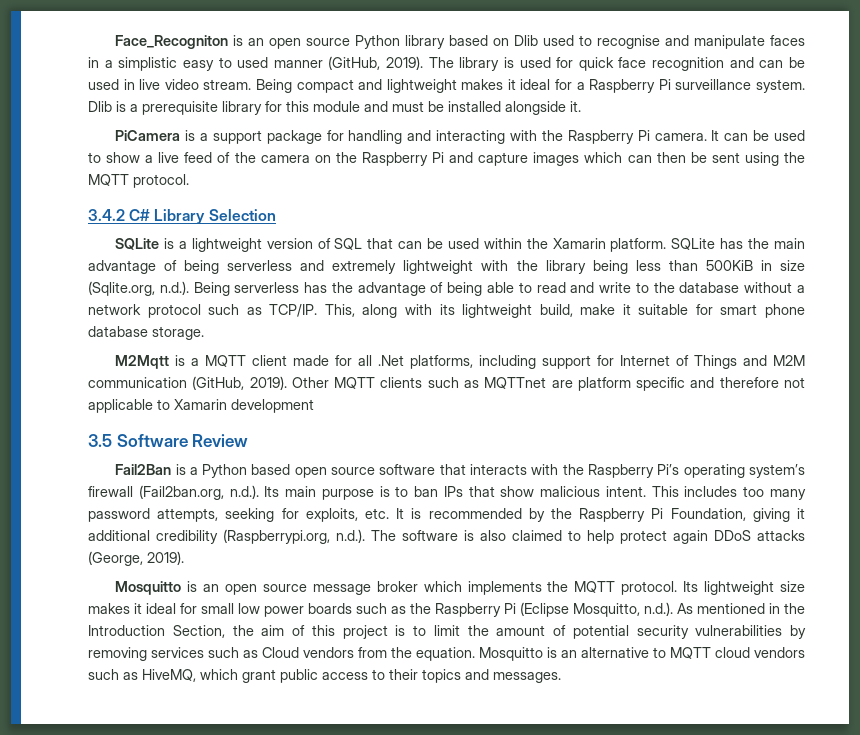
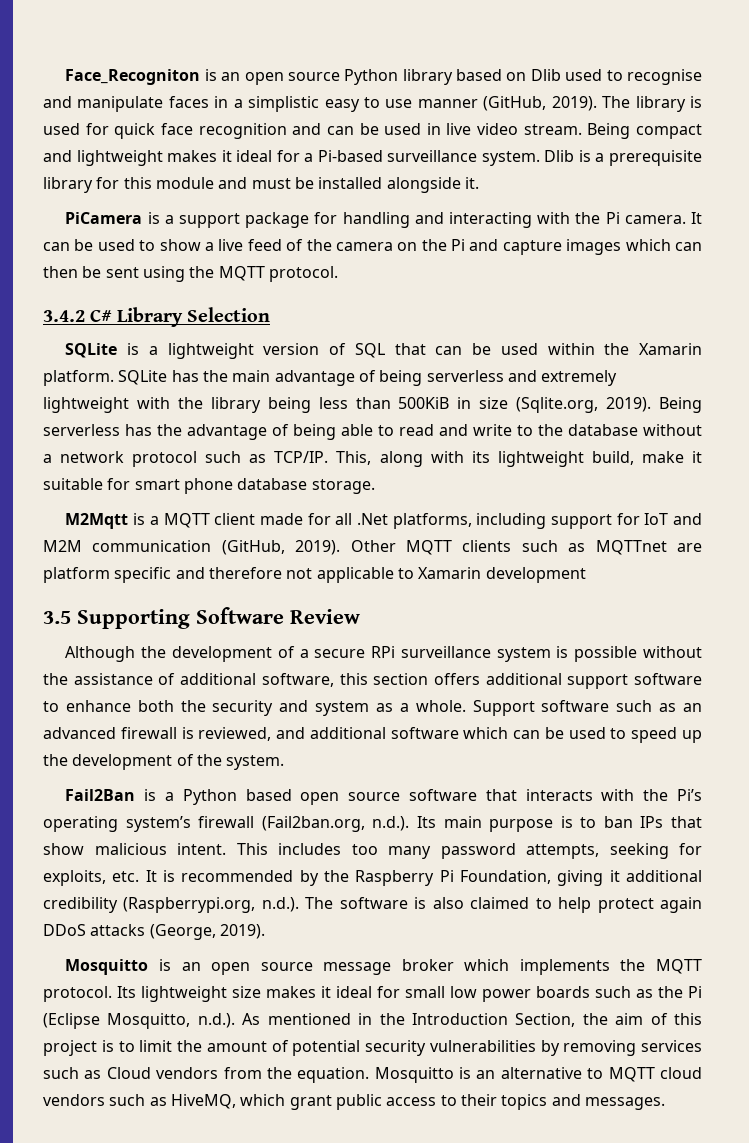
- Face_Recogniton is an open source Python library based on Dlib used to recognise and manipulate faces in a simplistic easy to used manner (GitHub, 2019).
+ Face_Recogniton is an open source Python library based on Dlib used to recognise and manipulate faces in a simplistic easy to use manner (GitHub, 2019).
- Being compact and lightweight makes it ideal for a Raspberry Pi surveillance system.
+ Being compact and lightweight makes it ideal for a Pi-based surveillance system.
- PiCamera is a support package for handling and interacting with the Raspberry Pi camera.
+ PiCamera is a support package for handling and interacting with the Pi camera.
- It can be used to show a live feed of the camera on the Raspberry Pi and capture images which can then be sent using the MQTT protocol.
+ It can be used to show a live feed of the camera on the Pi and capture images which can then be sent using the MQTT protocol.
- SQLite has the main advantage of being serverless and extremely lightweight with the library being less than 500KiB in size (Sqlite.org, n.d.). Being serverless has the advantage of being able to read and write to the database without a network protocol such as TCP/IP.
+ SQLite has the main advantage of being serverless and extremely lightweight with the library being less than 500KiB in size (Sqlite.org, 2019). Being serverless has the advantage of being able to read and write to the database without a network protocol such as TCP/IP.
- M2Mqtt is a MQTT client made for all .Net platforms, including support for Internet of Things and M2M communication (GitHub, 2019).
+ M2Mqtt is a MQTT client made for all .Net platforms, including support for IoT and M2M communication (GitHub, 2019).
- 3.5 Software Review
+ 3.5 Supporting Software Review
+ Although the development of a secure RPi surveillance system is possible without the assistance of additional software, this section offers additional support software to enhance both the security and system as a whole. Support software such as an advanced firewall is reviewed, and additional software which can be used to speed up the development of the system.
- Fail2Ban is a Python based open source software that interacts with the Raspberry Pi’s operating system’s firewall (Fail2ban.org, n.d.). Its main purpose is to ban IPs that show malicious intent.
+ Fail2Ban is a Python based open source software that interacts with the Pi’s operating system’s firewall (Fail2ban.org, n.d.). Its main purpose is to ban IPs that show malicious intent.
- Its lightweight size makes it ideal for small low power boards such as the Raspberry Pi (Eclipse Mosquitto, n.d.). As mentioned in the Introduction Section, the aim of this project is to limit the amount of potential security vulnerabilities by removing services such as Cloud vendors from the equation.
+ Its lightweight size makes it ideal for small low power boards such as the Pi (Eclipse Mosquitto, n.d.). As mentioned in the Introduction Section, the aim of this project is to limit the amount of potential security vulnerabilities by removing services such as Cloud vendors from the equation.

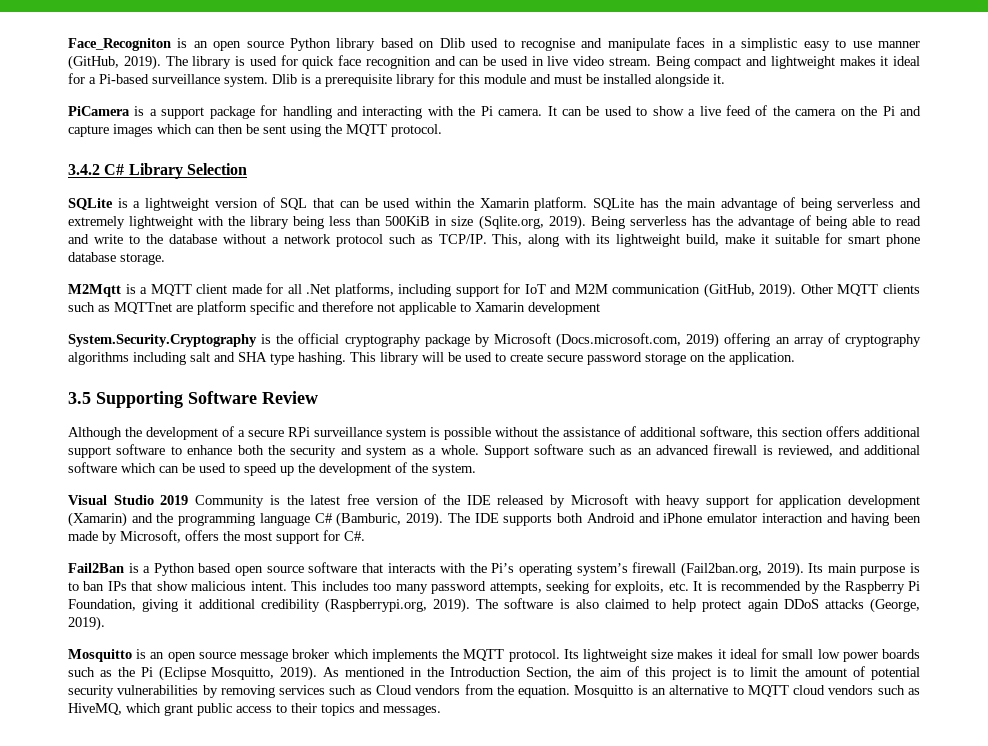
+ System.Security.Cryptography is the official cryptography package by Microsoft (Docs.microsoft.com, 2019) offering an array of cryptography algorithms including salt and SHA type hashing. This library will be used to create secure password storage on the application.
+ Visual Studio 2019 Community is the latest free version of the IDE released by Microsoft with heavy support for application development (Xamarin) and the programming language C# (Bamburic, 2019). The IDE supports both Android and iPhone emulator interaction and having been made by Microsoft, offers the most support for C#.
- Fail2Ban is a Python based open source software that interacts with the Pi’s operating system’s firewall (Fail2ban.org, n.d.). Its main purpose is to ban IPs that show malicious intent.
+ Fail2Ban is a Python based open source software that interacts with the Pi’s operating system’s firewall (Fail2ban.org, 2019). Its main purpose is to ban IPs that show malicious intent.
- This includes too many password attempts, seeking for exploits, etc. It is recommended by the Raspberry Pi Foundation, giving it additional credibility (Raspberrypi.org, n.d.). The software is also claimed to help protect again DDoS attacks (George, 2019).
+ This includes too many password attempts, seeking for exploits, etc. It is recommended by the Raspberry Pi Foundation, giving it additional credibility (Raspberrypi.org, 2019). The software is also claimed to help protect again DDoS attacks (George, 2019).
- Its lightweight size makes it ideal for small low power boards such as the Pi (Eclipse Mosquitto, n.d.). As mentioned in the Introduction Section, the aim of this project is to limit the amount of potential security vulnerabilities by removing services such as Cloud vendors from the equation.
+ Its lightweight size makes it ideal for small low power boards such as the Pi (Eclipse Mosquitto, 2019). As mentioned in the Introduction Section, the aim of this project is to limit the amount of potential security vulnerabilities by removing services such as Cloud vendors from the equation.

